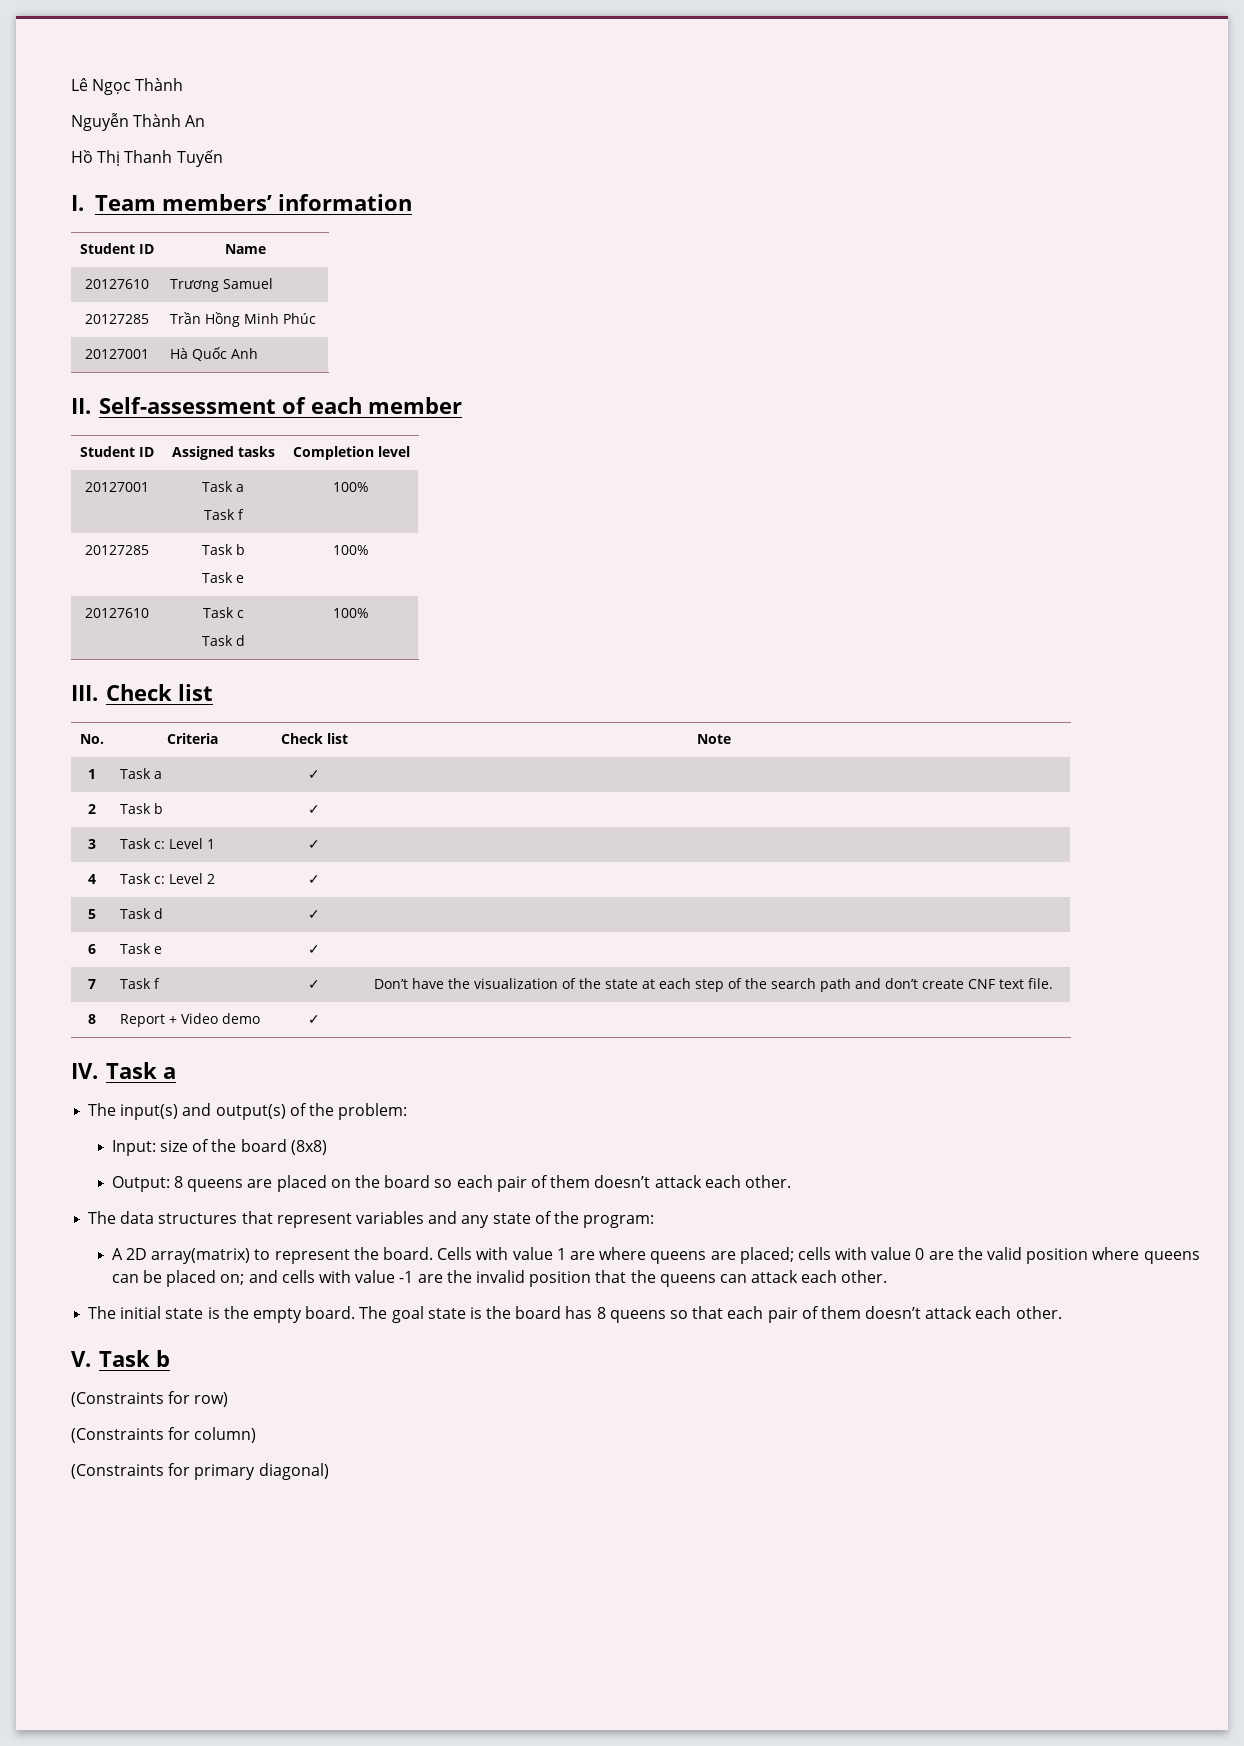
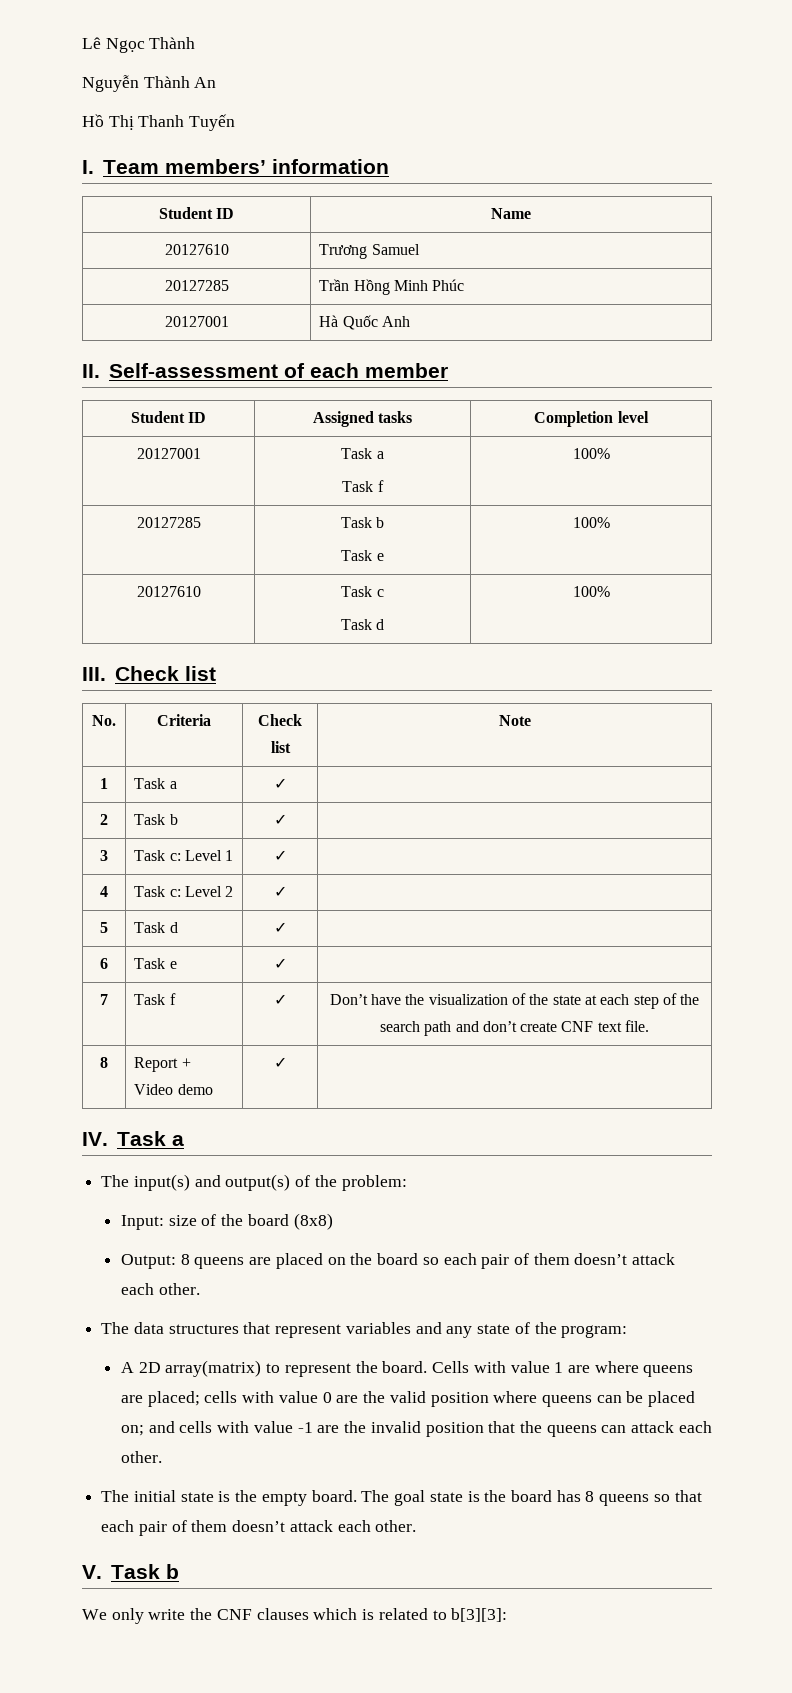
- (Constraints for row)
- (Constraints for column)
- (Constraints for primary diagonal)
+ We only write the CNF clauses which is related to b[3][3]:

